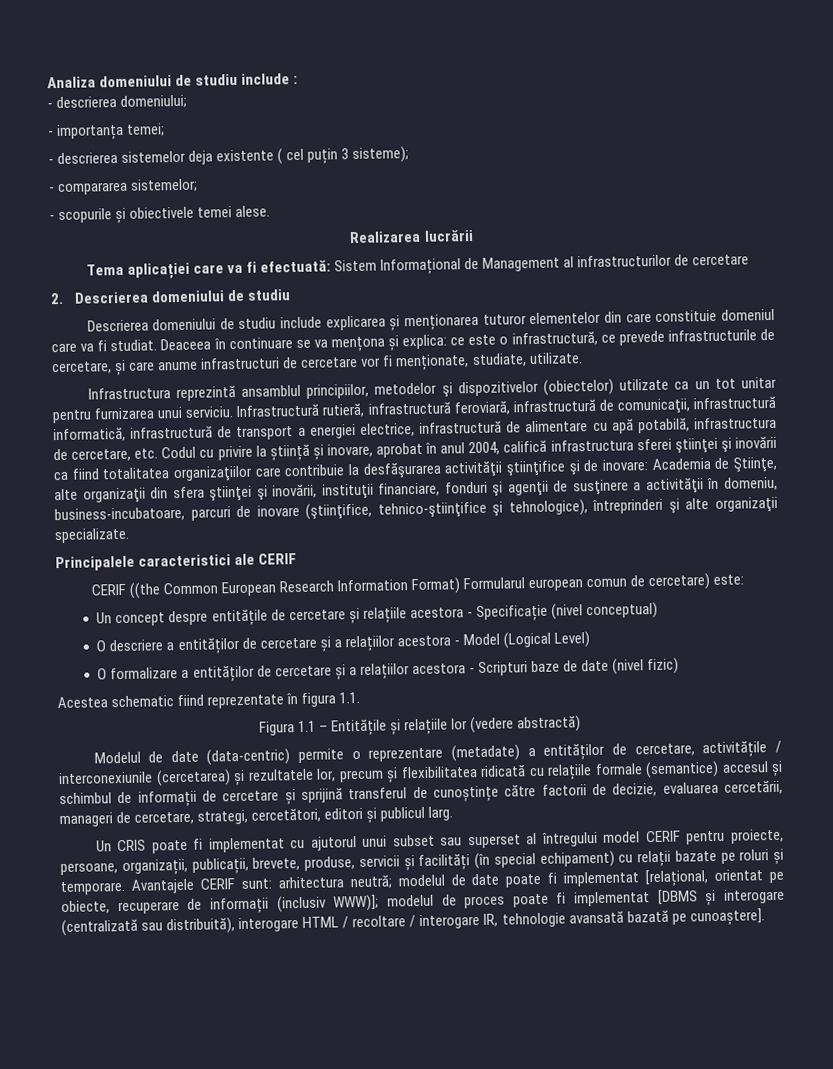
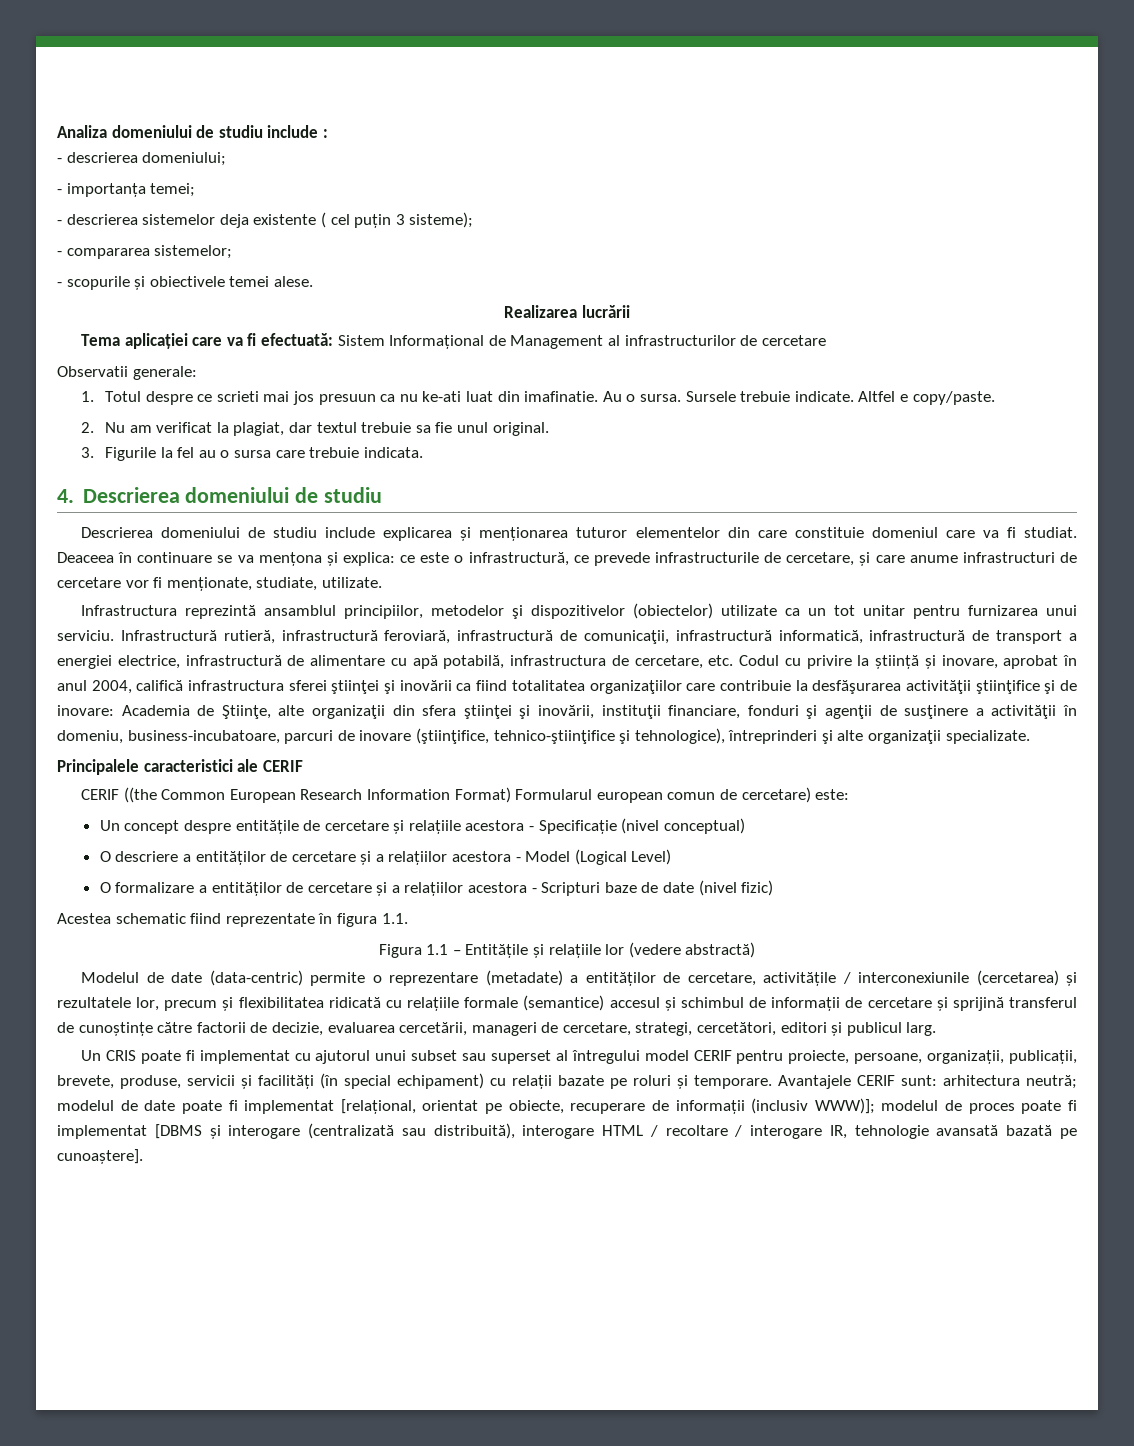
- 2. Descrierea domeniului de studiu
+ Observatii generale:
+ 1. Totul despre ce scrieti mai jos presuun ca nu ke-ati luat din imafinatie. Au o sursa. Sursele trebuie indicate. Altfel e copy/paste.
+ 2. Nu am verificat la plagiat, dar textul trebuie sa fie unul original.
+ 3. Figurile la fel au o sursa care trebuie indicata.
+ 4. Descrierea domeniului de studiu

